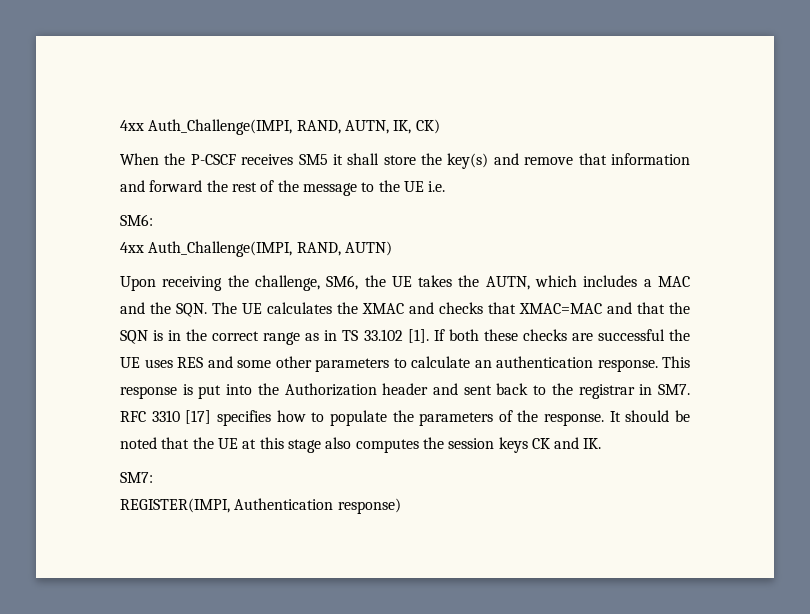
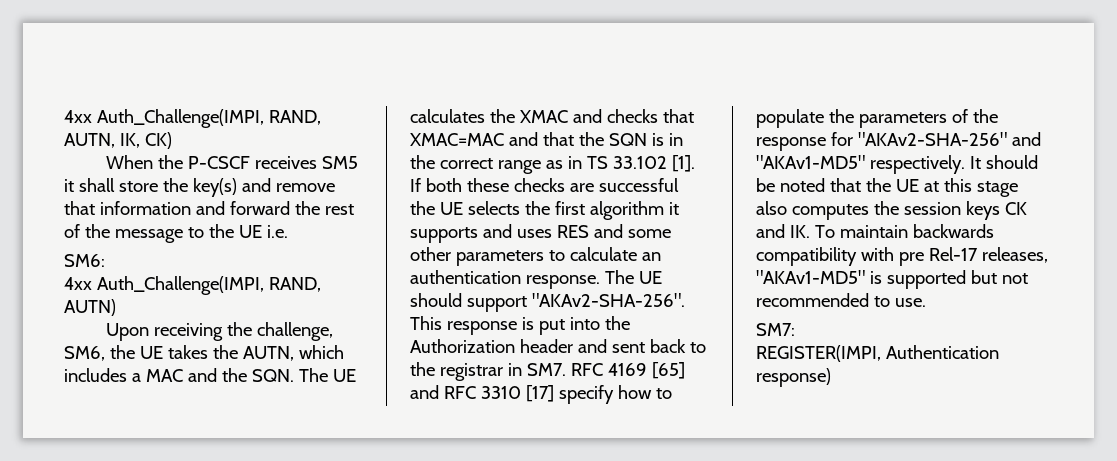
- If both these checks are successful the UE uses RES and some other parameters to calculate an authentication response.
+ If both these checks are successful the UE selects the first algorithm it supports and uses RES and some other parameters to calculate an authentication response.
+ The UE should support "AKAv2-SHA-256".
- This response is put into the Authorization header and sent back to the registrar in SM7. RFC 3310 [17] specifies how to populate the parameters of the response.
+ This response is put into the Authorization header and sent back to the registrar in SM7. RFC 4169 [65] and RFC 3310 [17] specify how to populate the parameters of the response for "AKAv2-SHA-256" and "AKAv1-MD5" respectively.
- It should be noted that the UE at this stage also computes the session keys CK and IK.
+ It should be noted that the UE at this stage also computes the session keys CK and IK. To maintain backwards compatibility with pre Rel-17 releases, "AKAv1-MD5" is supported but not recommended to use.

